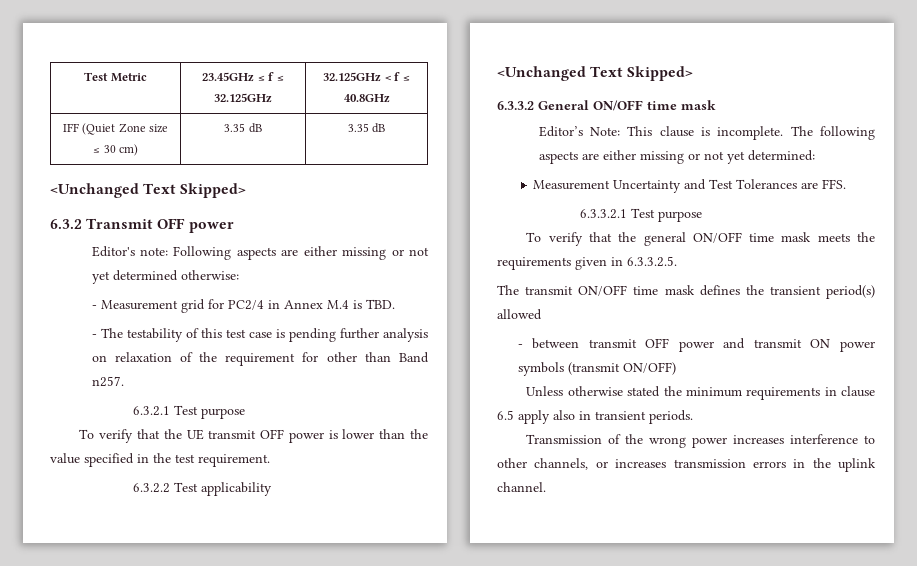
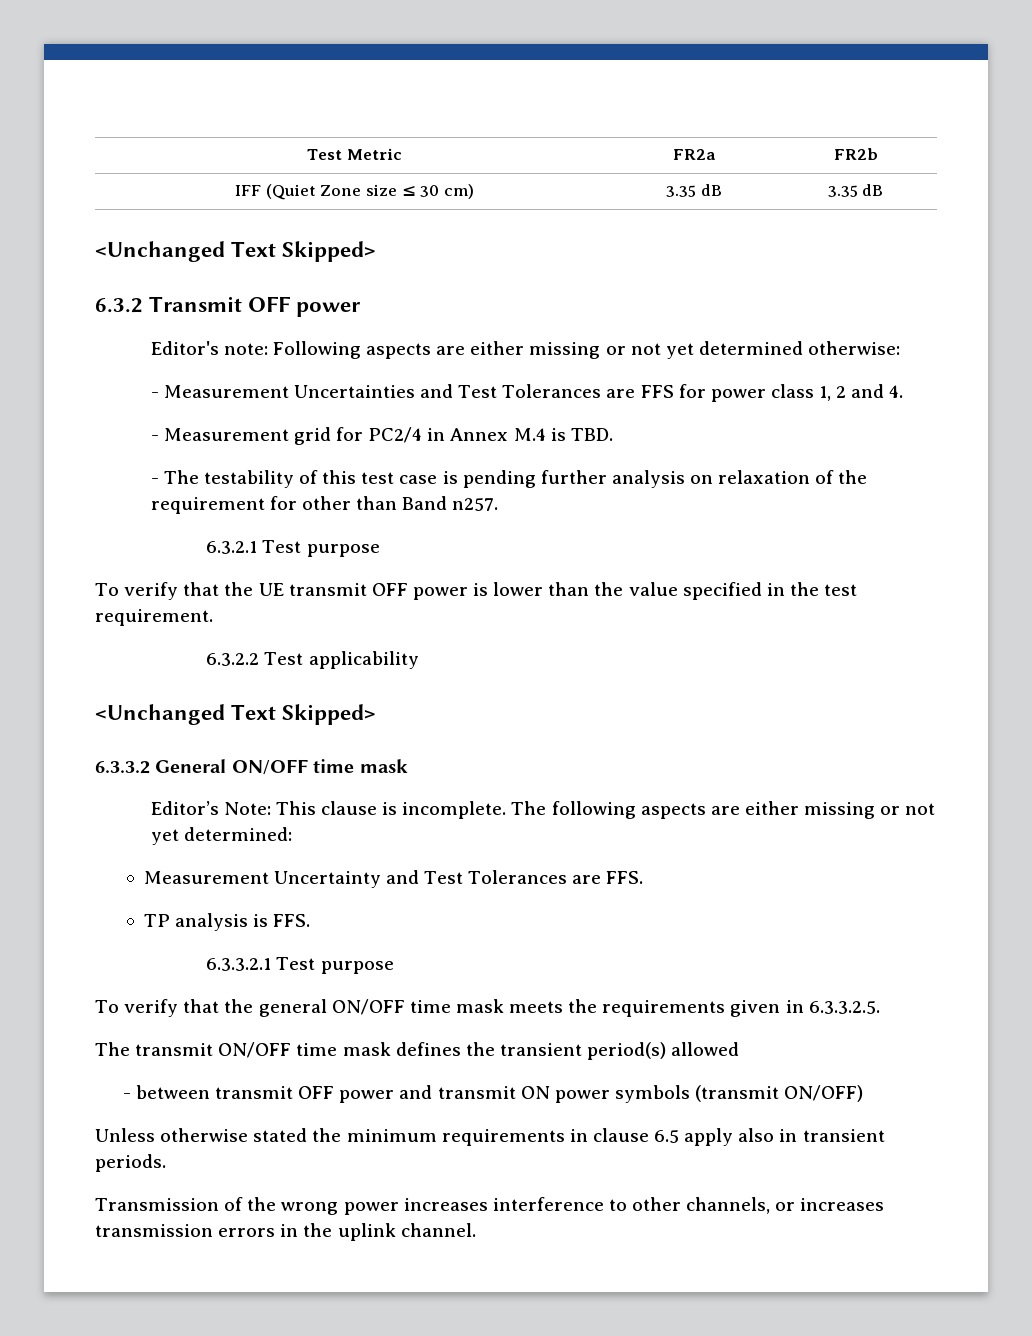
- Test Metric | 23.45GHz ≤ f ≤ 32.125GHz | 32.125GHz < f ≤ 40.8GHz
+ Test Metric | FR2a | FR2b
+ - Measurement Uncertainties and Test Tolerances are FFS for power class 1, 2 and 4.
+ TP analysis is FFS.

